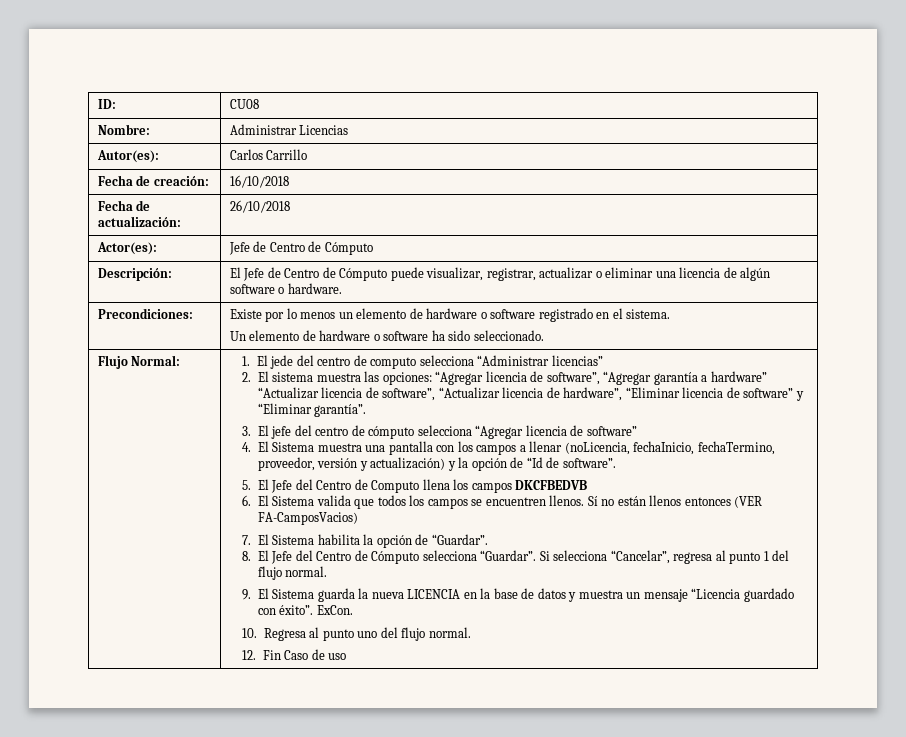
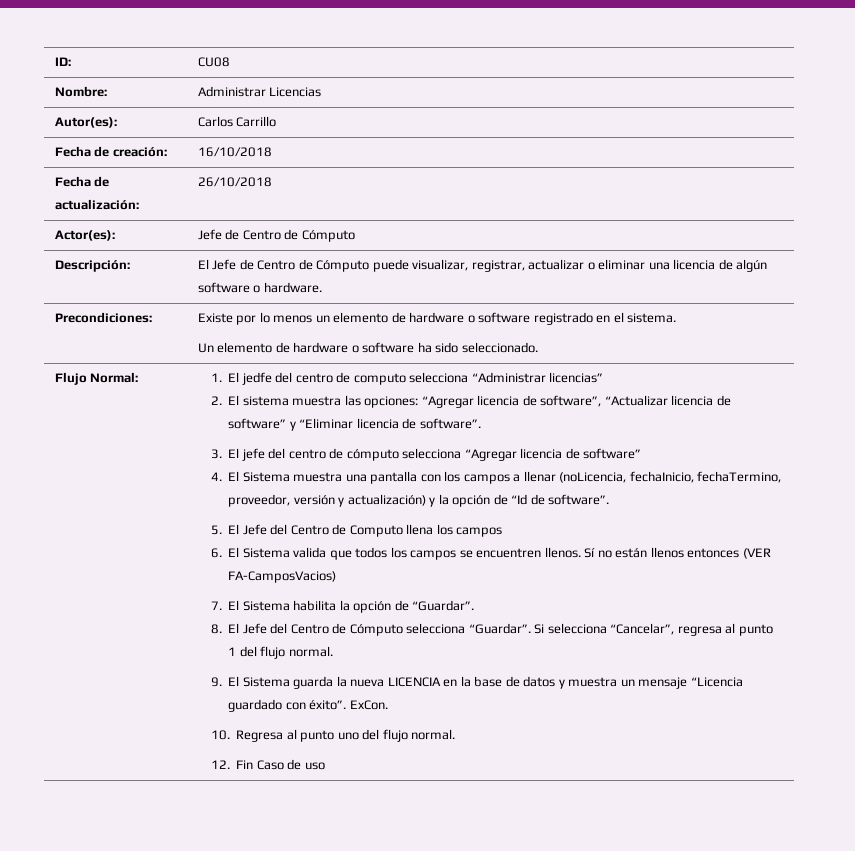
- 1. El jede del centro de computo selecciona “Administrar licencias”
+ 1. El jedfe del centro de computo selecciona “Administrar licencias”
- 2. El sistema muestra las opciones: “Agregar licencia de software”, “Agregar garantía a hardware” “Actualizar licencia de software”, “Actualizar licencia de hardware”, “Eliminar licencia de software” y “Eliminar garantía”.
+ 2. El sistema muestra las opciones: “Agregar licencia de software”, “Actualizar licencia de software” y “Eliminar licencia de software”.
- 5. El Jefe del Centro de Computo llena los campos DKCFBEDVB
+ 5. El Jefe del Centro de Computo llena los campos

